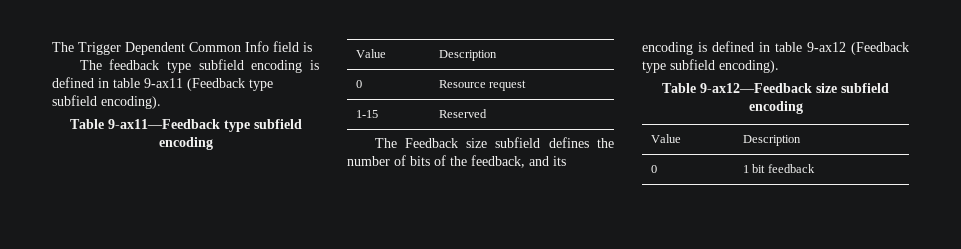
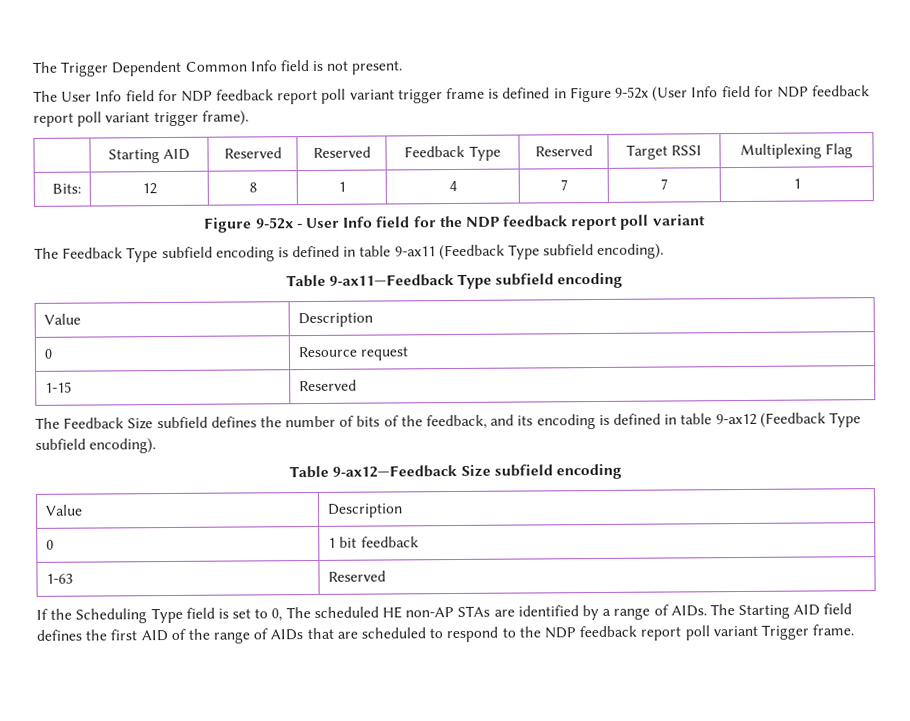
- The Trigger Dependent Common Info field is
- The feedback type subfield encoding is defined in table 9-ax11 (Feedback type subfield encoding).
+ The Trigger Dependent Common Info field is not present.
+ The User Info field for NDP feedback report poll variant trigger frame is defined in Figure 9-52x (User Info field for NDP feedback report poll variant trigger frame).
+ | Starting AID | Reserved | Reserved | Feedback Type | Reserved | Target RSSI | Multiplexing Flag
+ Bits: | 12 | 8 | 1 | 4 | 7 | 7 | 1
+ Figure 9-52x - User Info field for the NDP feedback report poll variant
+ The Feedback Type subfield encoding is defined in table 9-ax11 (Feedback Type subfield encoding).
- Table 9-ax11—Feedback type subfield encoding
+ Table 9-ax11—Feedback Type subfield encoding
- The Feedback size subfield defines the number of bits of the feedback, and its encoding is defined in table 9-ax12 (Feedback type subfield encoding).
+ The Feedback Size subfield defines the number of bits of the feedback, and its encoding is defined in table 9-ax12 (Feedback Type subfield encoding).
- Table 9-ax12—Feedback size subfield encoding
+ Table 9-ax12—Feedback Size subfield encoding
+ 1-63 | Reserved
+ If the Scheduling Type field is set to 0, The scheduled HE non-AP STAs are identified by a range of AIDs. The Starting AID field defines the first AID of the range of AIDs that are scheduled to respond to the NDP feedback report poll variant Trigger frame.

